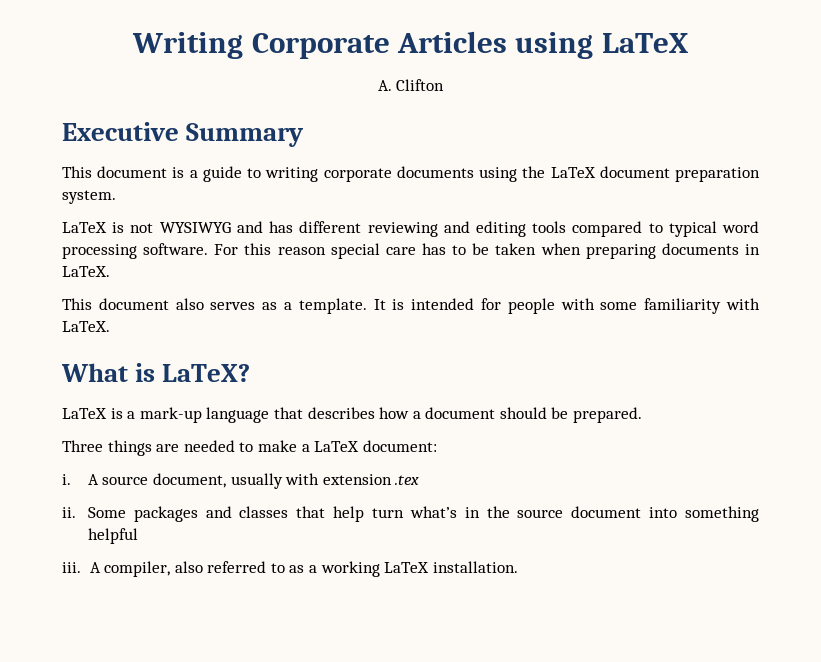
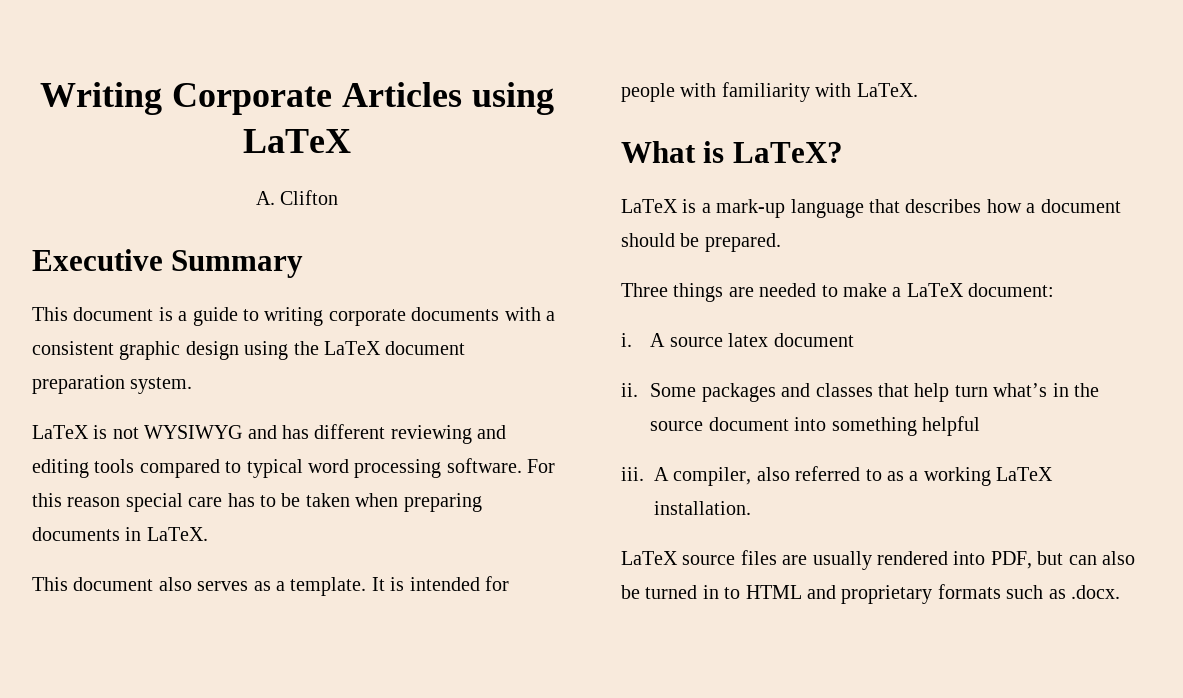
- This document is a guide to writing corporate documents using the LaTeX document preparation system.
+ This document is a guide to writing corporate documents with a consistent graphic design using the LaTeX document preparation system.
- It is intended for people with some familiarity with LaTeX.
+ It is intended for people with familiarity with LaTeX.
- A source document, usually with extension .tex
+ A source latex document
+ LaTeX source files are usually rendered into PDF, but can also be turned in to HTML and proprietary formats such as .docx.

